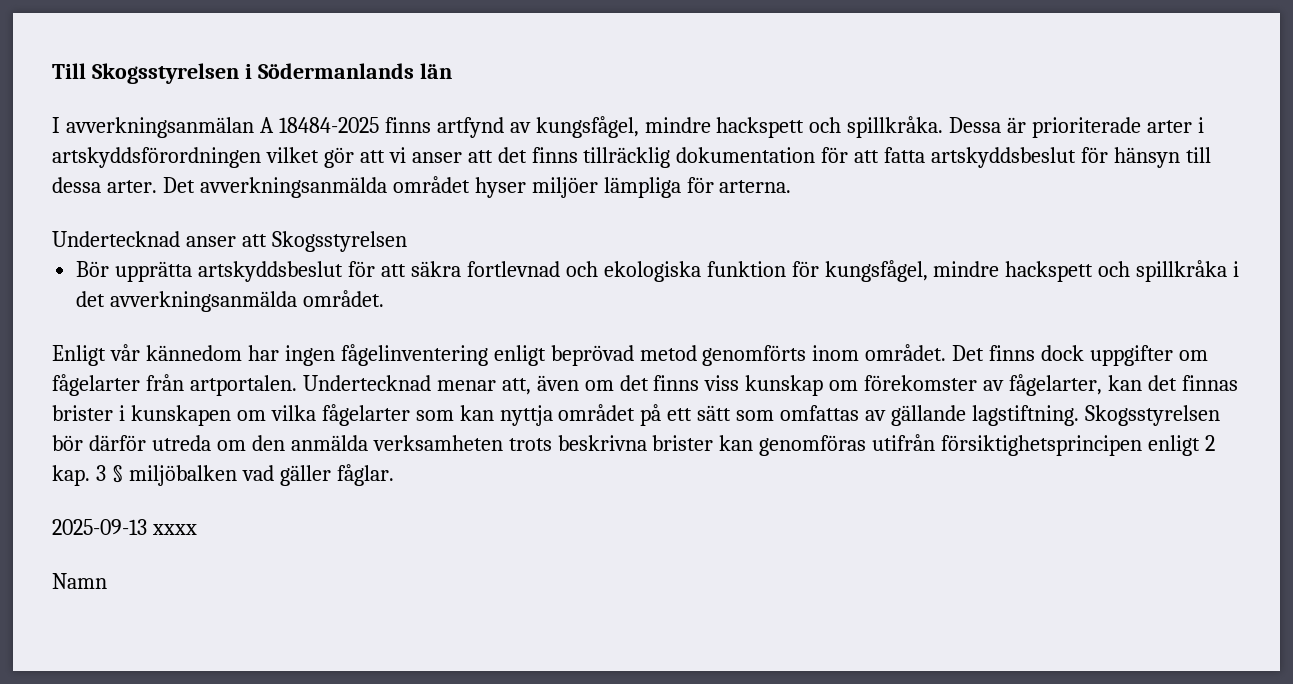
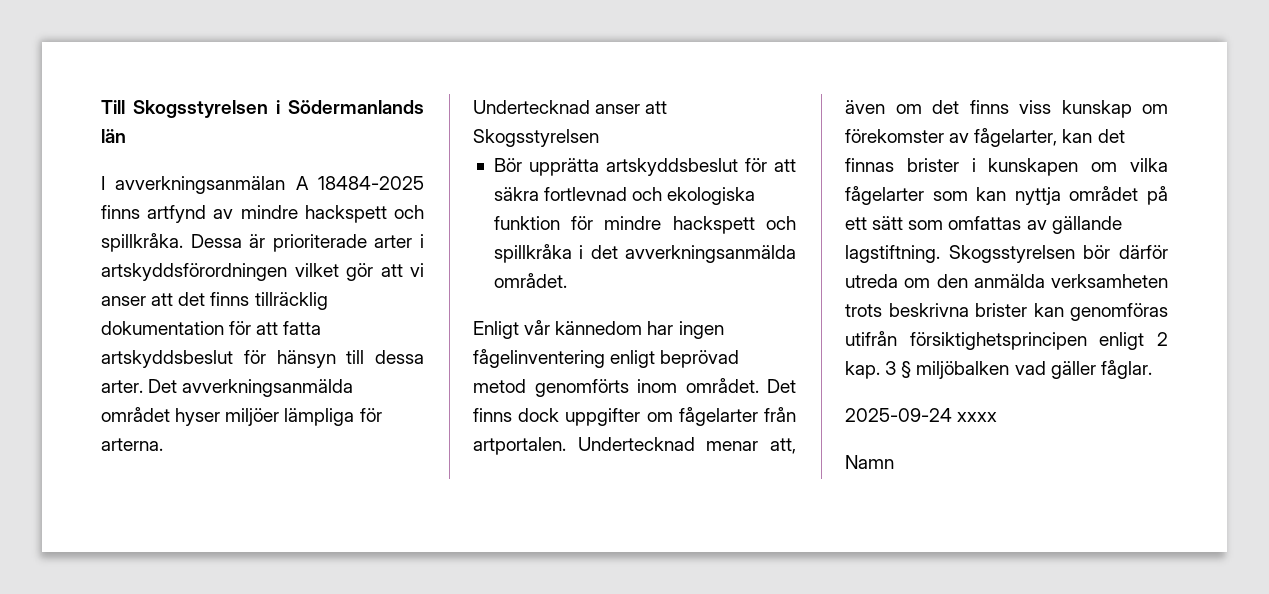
- I avverkningsanmälan A 18484-2025 finns artfynd av kungsfågel, mindre hackspett och spillkråka.
+ I avverkningsanmälan A 18484-2025 finns artfynd av mindre hackspett och spillkråka.
- Bör upprätta artskyddsbeslut för att säkra fortlevnad och ekologiska funktion för kungsfågel, mindre hackspett och spillkråka i det avverkningsanmälda området.
+ Bör upprätta artskyddsbeslut för att säkra fortlevnad och ekologiska funktion för mindre hackspett och spillkråka i det avverkningsanmälda området.
- 2025-09-13 xxxx
+ 2025-09-24 xxxx

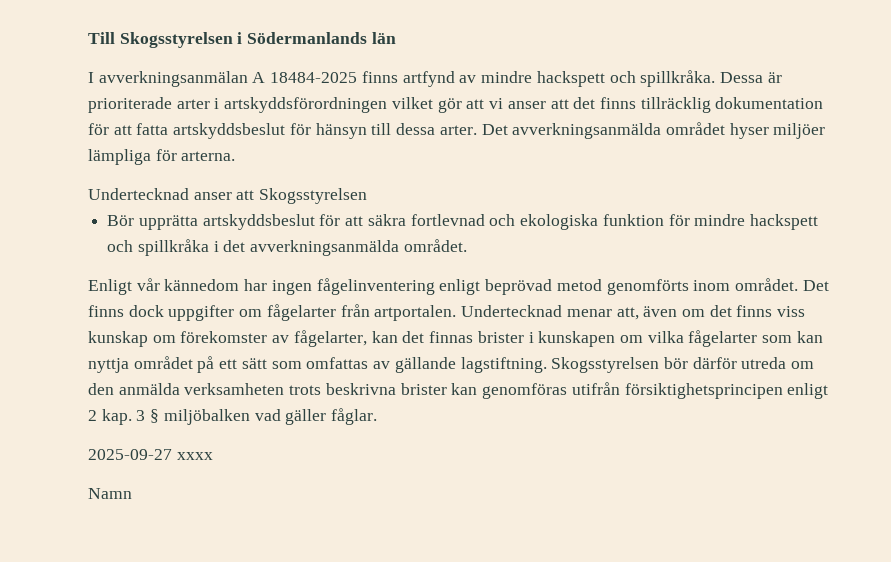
- 2025-09-24 xxxx
+ 2025-09-27 xxxx

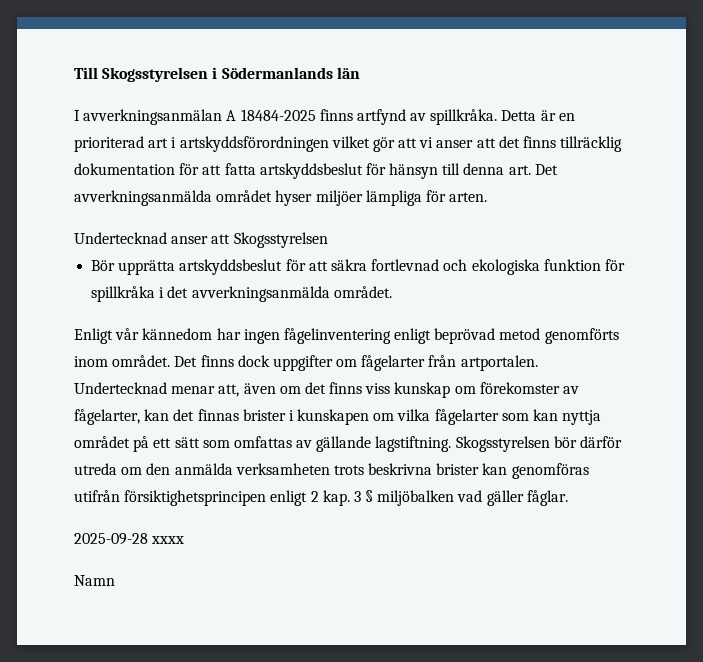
- I avverkningsanmälan A 18484-2025 finns artfynd av mindre hackspett och spillkråka. Dessa är prioriterade arter i artskyddsförordningen vilket gör att vi anser att det finns tillräcklig dokumentation för att fatta artskyddsbeslut för hänsyn till dessa arter. Det avverkningsanmälda området hyser miljöer lämpliga för arterna.
+ I avverkningsanmälan A 18484-2025 finns artfynd av spillkråka. Detta är en prioriterad art i artskyddsförordningen vilket gör att vi anser att det finns tillräcklig dokumentation för att fatta artskyddsbeslut för hänsyn till denna art. Det avverkningsanmälda området hyser miljöer lämpliga för arten.
- Bör upprätta artskyddsbeslut för att säkra fortlevnad och ekologiska funktion för mindre hackspett och spillkråka i det avverkningsanmälda området.
+ Bör upprätta artskyddsbeslut för att säkra fortlevnad och ekologiska funktion för spillkråka i det avverkningsanmälda området.
- 2025-09-27 xxxx
+ 2025-09-28 xxxx

